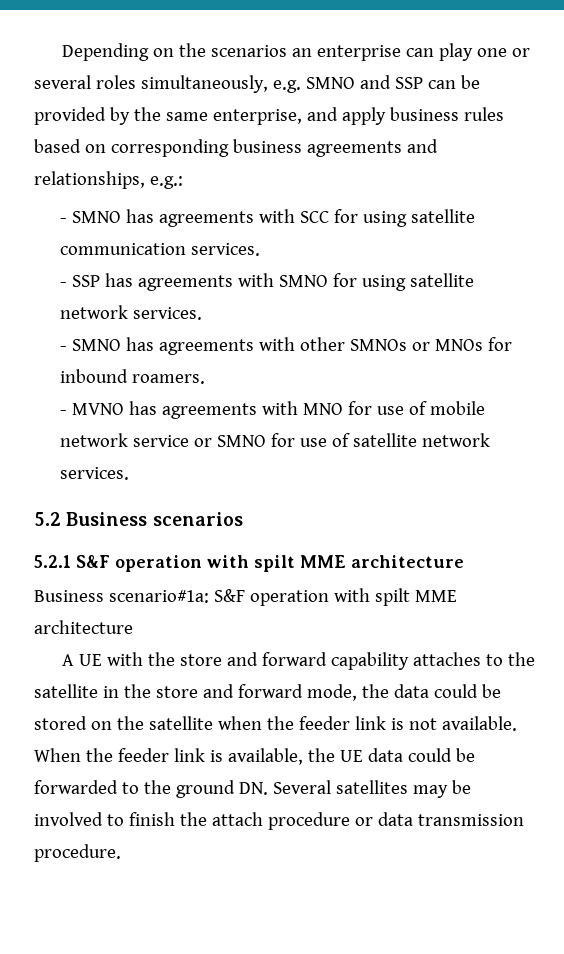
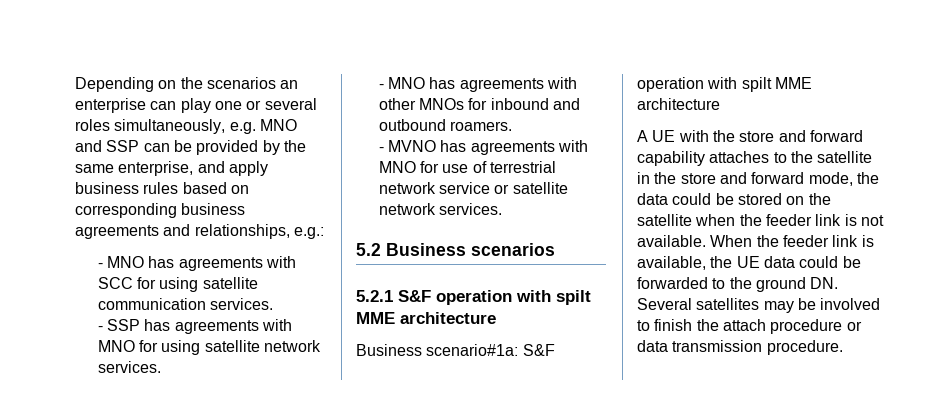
- Depending on the scenarios an enterprise can play one or several roles simultaneously, e.g. SMNO and SSP can be provided by the same enterprise, and apply business rules based on corresponding business agreements and relationships, e.g.:
+ Depending on the scenarios an enterprise can play one or several roles simultaneously, e.g. MNO and SSP can be provided by the same enterprise, and apply business rules based on corresponding business agreements and relationships, e.g.:
- - SMNO has agreements with SCC for using satellite communication services.
+ - MNO has agreements with SCC for using satellite communication services.
- - SSP has agreements with SMNO for using satellite network services.
+ - SSP has agreements with MNO for using satellite network services.
- - SMNO has agreements with other SMNOs or MNOs for inbound roamers.
+ - MNO has agreements with other MNOs for inbound and outbound roamers.
- - MVNO has agreements with MNO for use of mobile network service or SMNO for use of satellite network services.
+ - MVNO has agreements with MNO for use of terrestrial network service or satellite network services.

